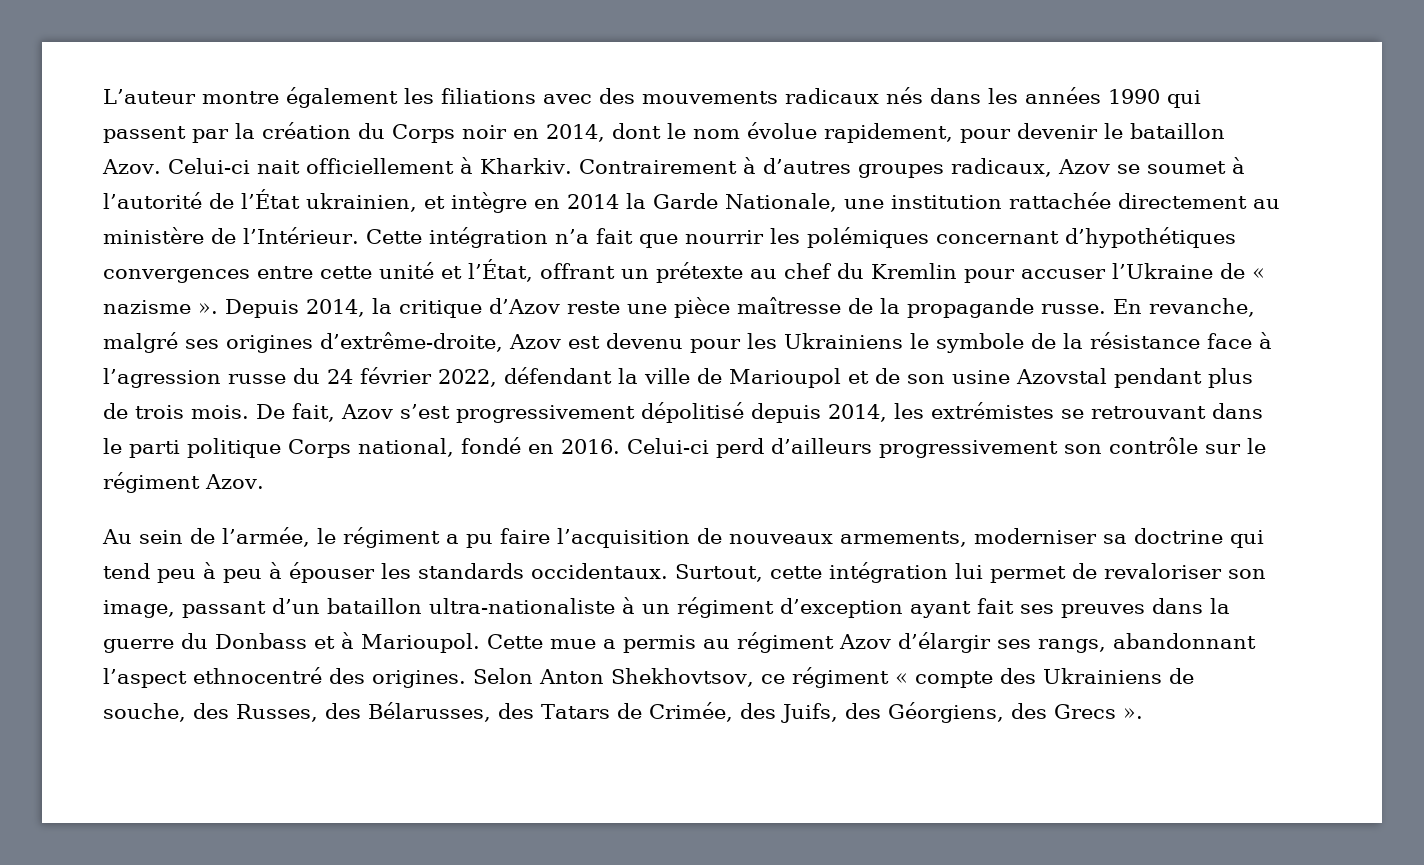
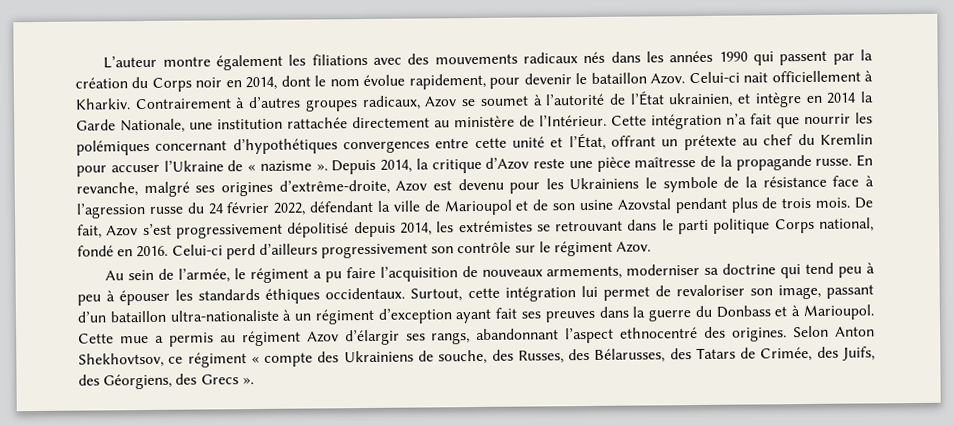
- Au sein de l’armée, le régiment a pu faire l’acquisition de nouveaux armements, moderniser sa doctrine qui tend peu à peu à épouser les standards occidentaux.
+ Au sein de l’armée, le régiment a pu faire l’acquisition de nouveaux armements, moderniser sa doctrine qui tend peu à peu à épouser les standards éthiques occidentaux.

